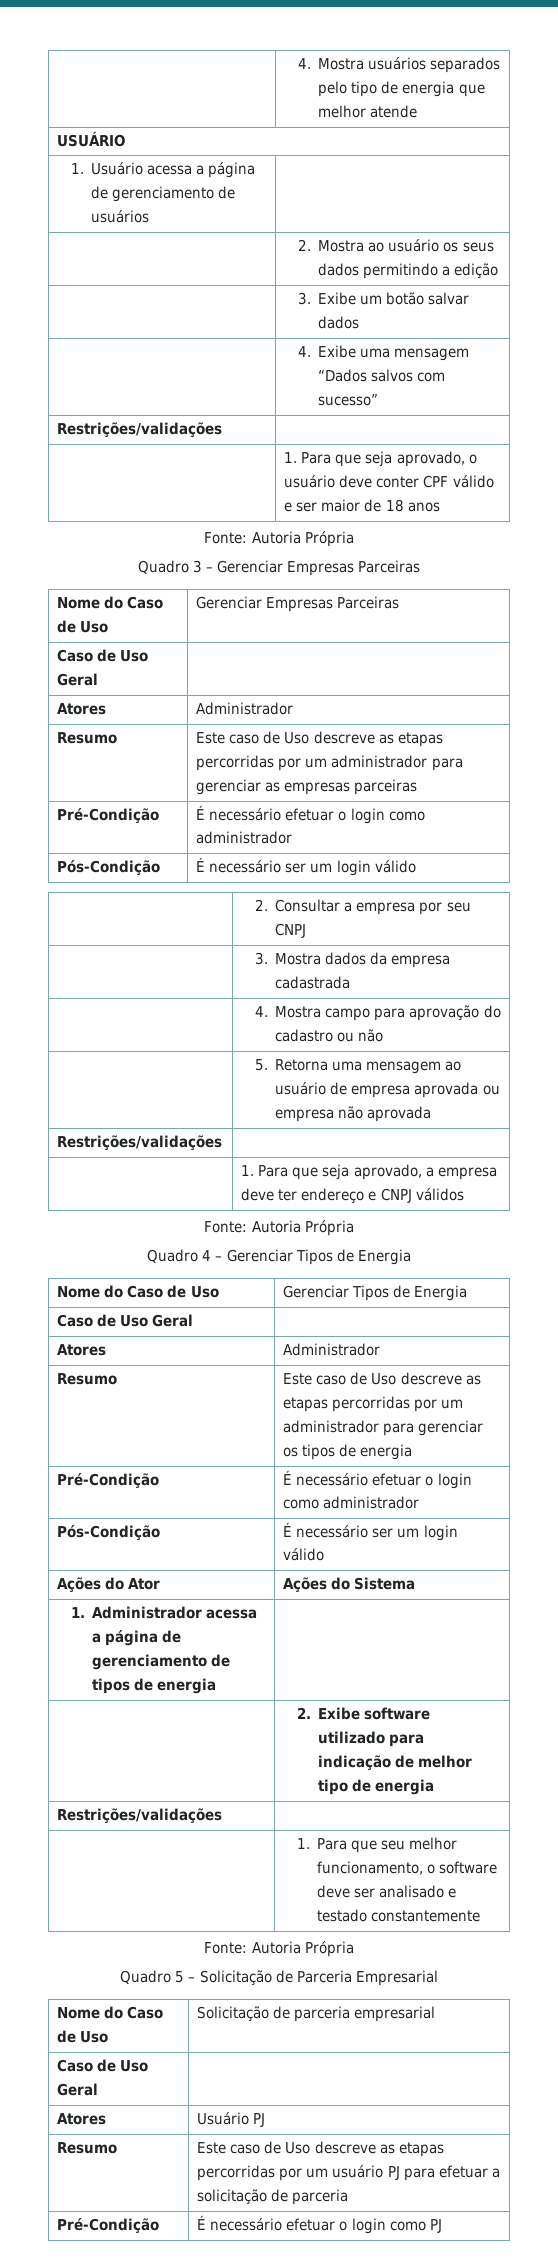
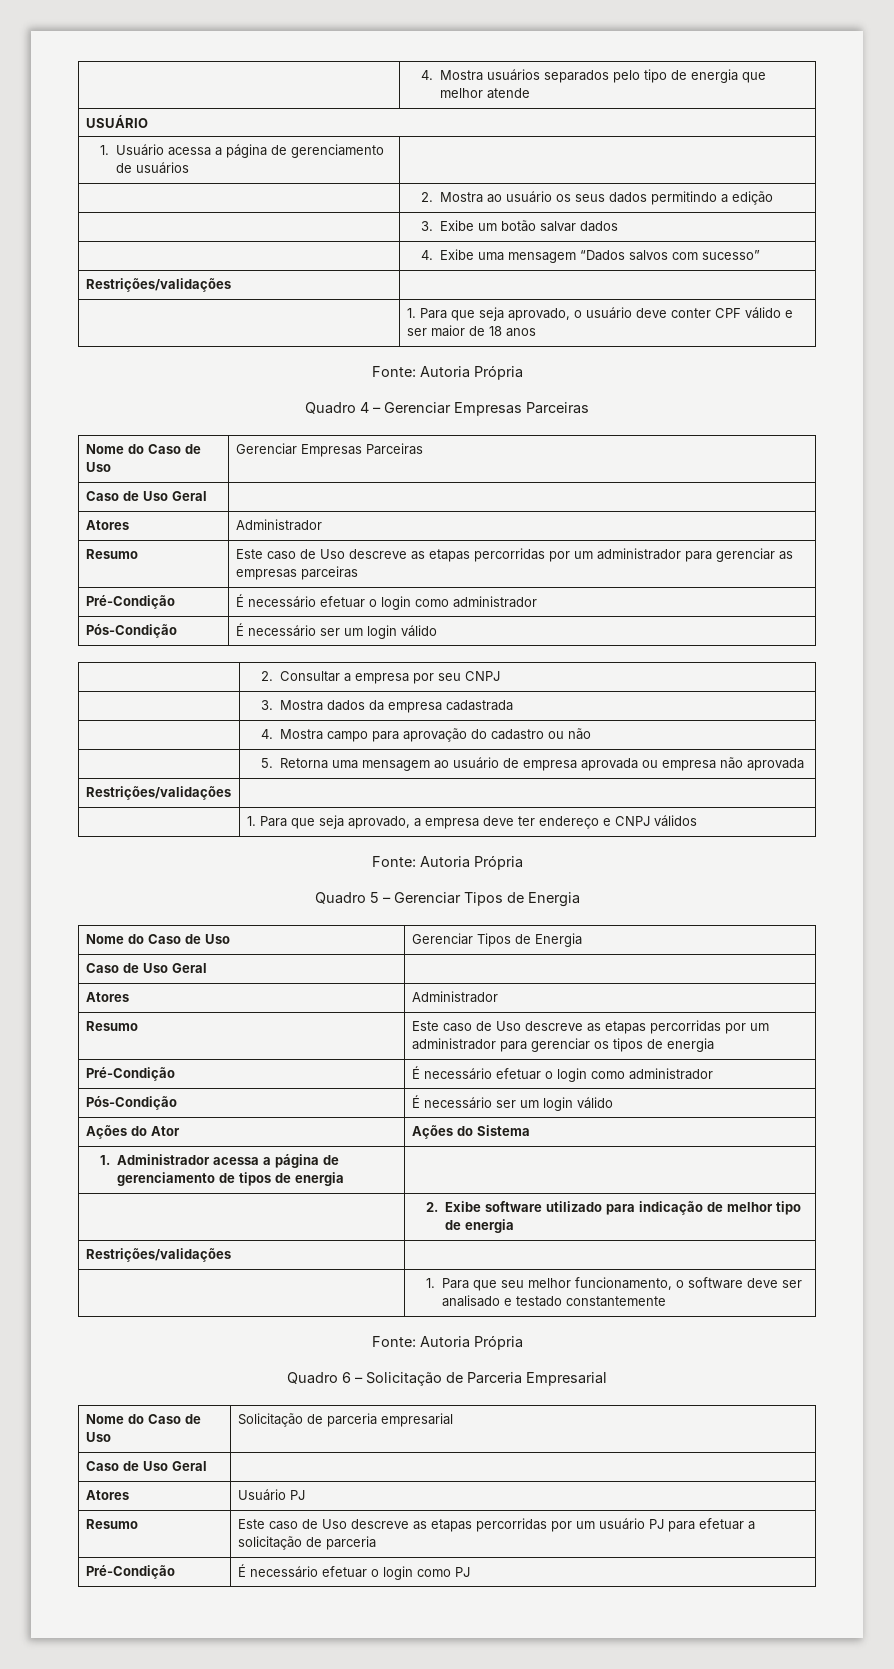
- Quadro 3 – Gerenciar Empresas Parceiras
+ Quadro 4 – Gerenciar Empresas Parceiras
- Quadro 4 – Gerenciar Tipos de Energia
+ Quadro 5 – Gerenciar Tipos de Energia
- Quadro 5 – Solicitação de Parceria Empresarial
+ Quadro 6 – Solicitação de Parceria Empresarial

